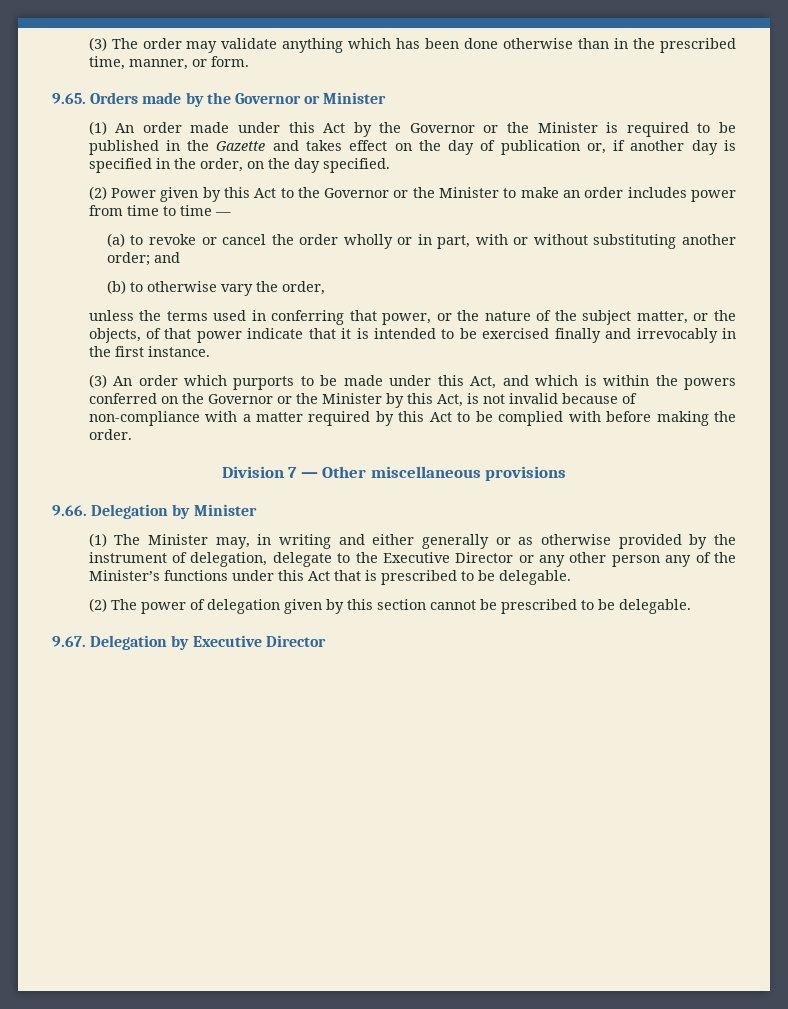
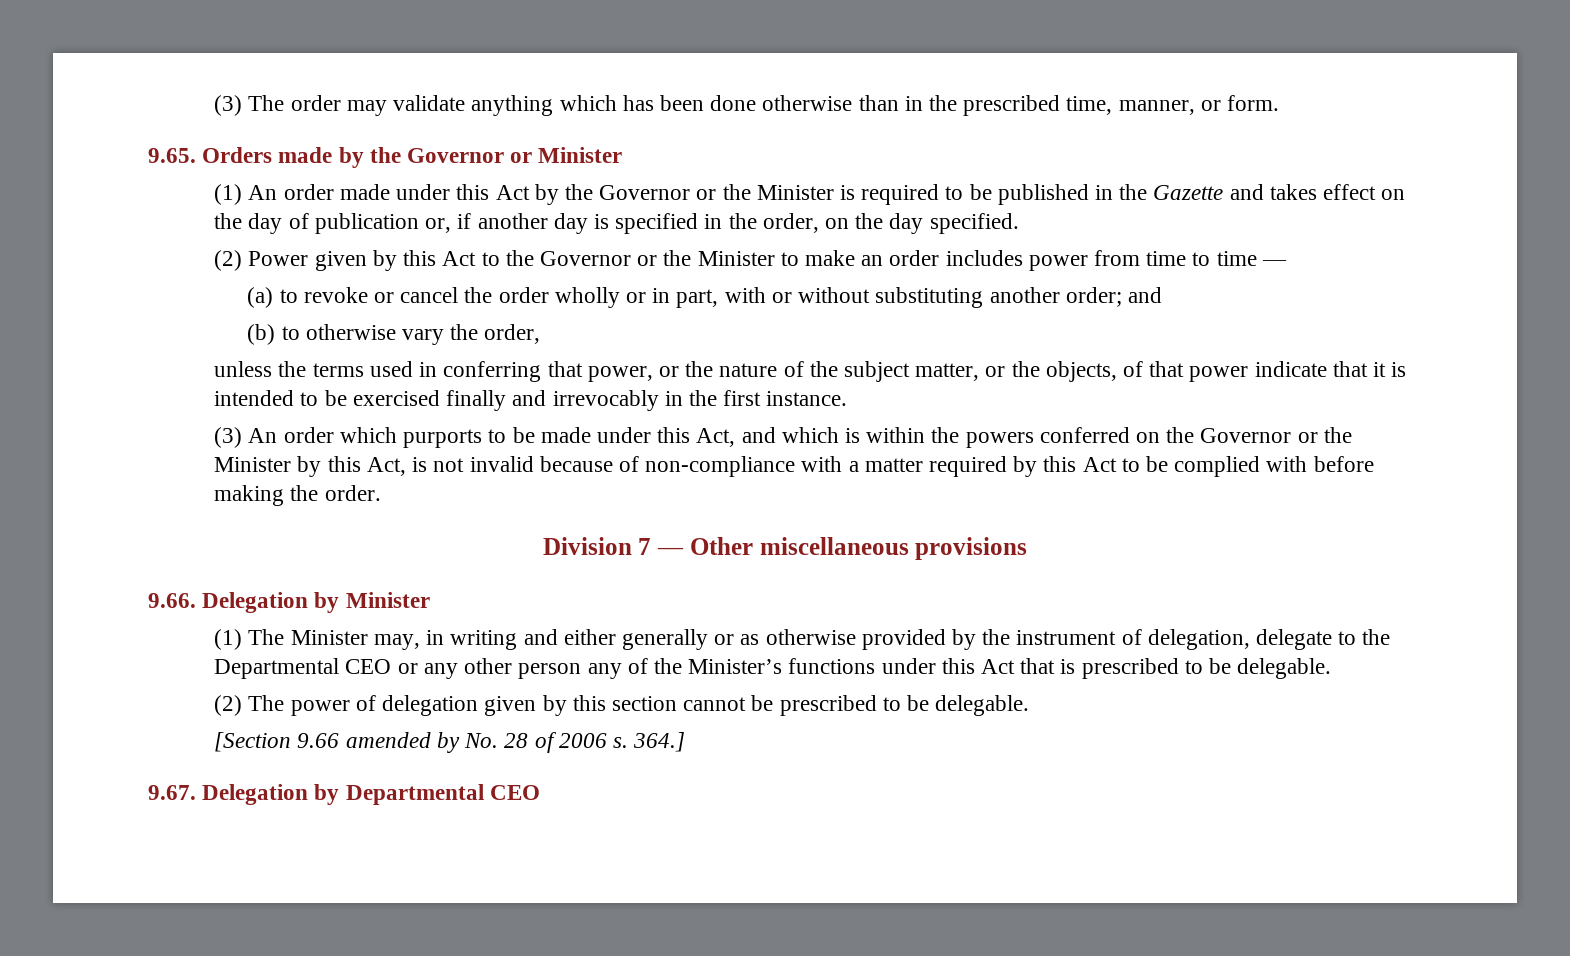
- (1) The Minister may, in writing and either generally or as otherwise provided by the instrument of delegation, delegate to the Executive Director or any other person any of the Minister’s functions under this Act that is prescribed to be delegable.
+ (1) The Minister may, in writing and either generally or as otherwise provided by the instrument of delegation, delegate to the Departmental CEO or any other person any of the Minister’s functions under this Act that is prescribed to be delegable.
+ [Section 9.66 amended by No. 28 of 2006 s. 364.]
- 9.67. Delegation by Executive Director
+ 9.67. Delegation by Departmental CEO

